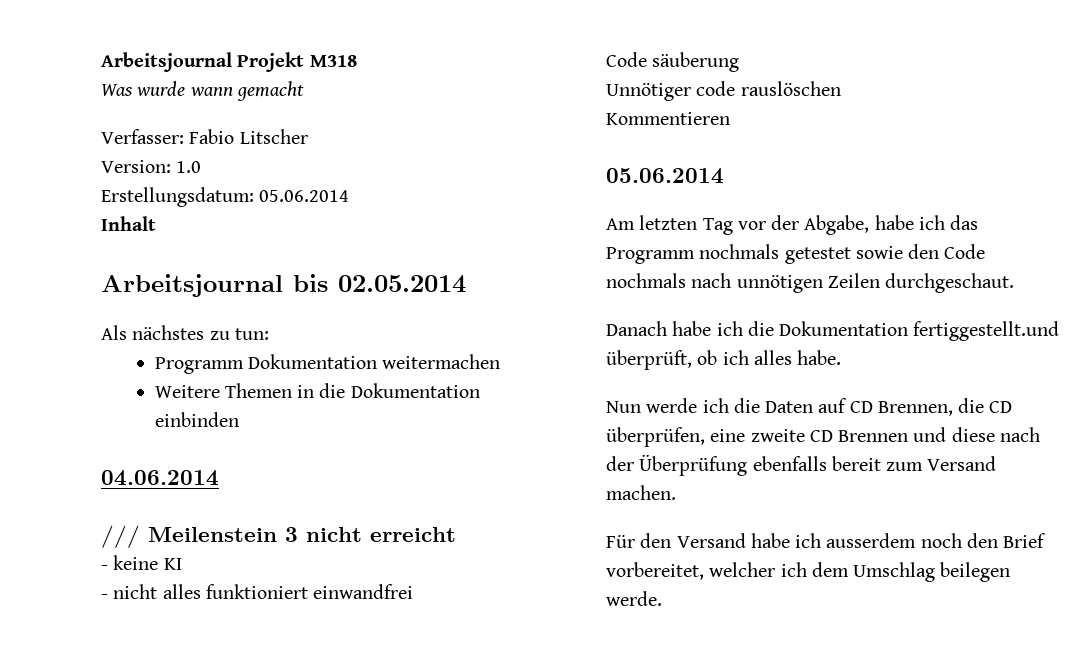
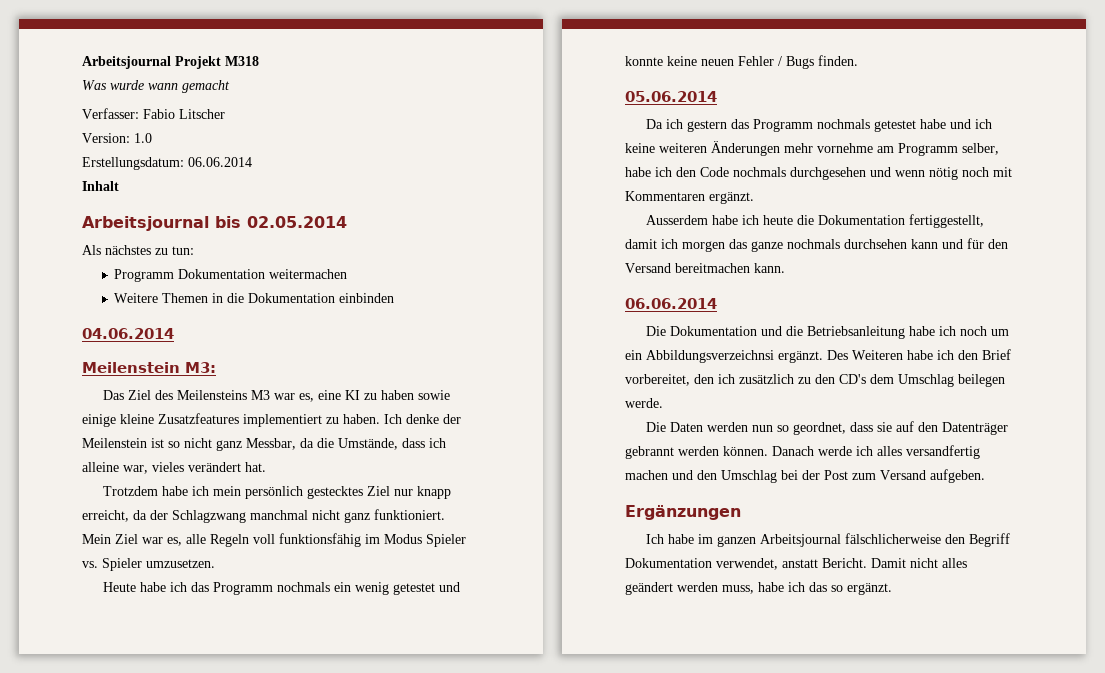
- Erstellungsdatum: 05.06.2014
+ Erstellungsdatum: 06.06.2014
- /// Meilenstein 3 nicht erreicht
- - keine KI
- - nicht alles funktioniert einwandfrei
- Code säuberung
- Unnötiger code rauslöschen
- Kommentieren
+ Meilenstein M3:
+ Das Ziel des Meilensteins M3 war es, eine KI zu haben sowie einige kleine Zusatzfeatures implementiert zu haben. Ich denke der Meilenstein ist so nicht ganz Messbar, da die Umstände, dass ich alleine war, vieles verändert hat.
+ Trotzdem habe ich mein persönlich gestecktes Ziel nur knapp erreicht, da der Schlagzwang manchmal nicht ganz funktioniert. Mein Ziel war es, alle Regeln voll funktionsfähig im Modus Spieler vs. Spieler umzusetzen.
+ Heute habe ich das Programm nochmals ein wenig getestet und konnte keine neuen Fehler / Bugs finden.
  05.06.2014
- Am letzten Tag vor der Abgabe, habe ich das Programm nochmals getestet sowie den Code nochmals nach unnötigen Zeilen durchgeschaut.
- Danach habe ich die Dokumentation fertiggestellt.und überprüft, ob ich alles habe.
- Nun werde ich die Daten auf CD Brennen, die CD überprüfen, eine zweite CD Brennen und diese nach der Überprüfung ebenfalls bereit zum Versand machen.
- Für den Versand habe ich ausserdem noch den Brief vorbereitet, welcher ich dem Umschlag beilegen werde.
+ Da ich gestern das Programm nochmals getestet habe und ich keine weiteren Änderungen mehr vornehme am Programm selber, habe ich den Code nochmals durchgesehen und wenn nötig noch mit Kommentaren ergänzt.
+ Ausserdem habe ich heute die Dokumentation fertiggestellt, damit ich morgen das ganze nochmals durchsehen kann und für den Versand bereitmachen kann.
+ 06.06.2014
+ Die Dokumentation und die Betriebsanleitung habe ich noch um ein Abbildungsverzeichnsi ergänzt. Des Weiteren habe ich den Brief vorbereitet, den ich zusätzlich zu den CD's dem Umschlag beilegen werde.
+ Die Daten werden nun so geordnet, dass sie auf den Datenträger gebrannt werden können. Danach werde ich alles versandfertig machen und den Umschlag bei der Post zum Versand aufgeben.
+ Ergänzungen
+ Ich habe im ganzen Arbeitsjournal fälschlicherweise den Begriff Dokumentation verwendet, anstatt Bericht. Damit nicht alles geändert werden muss, habe ich das so ergänzt.

